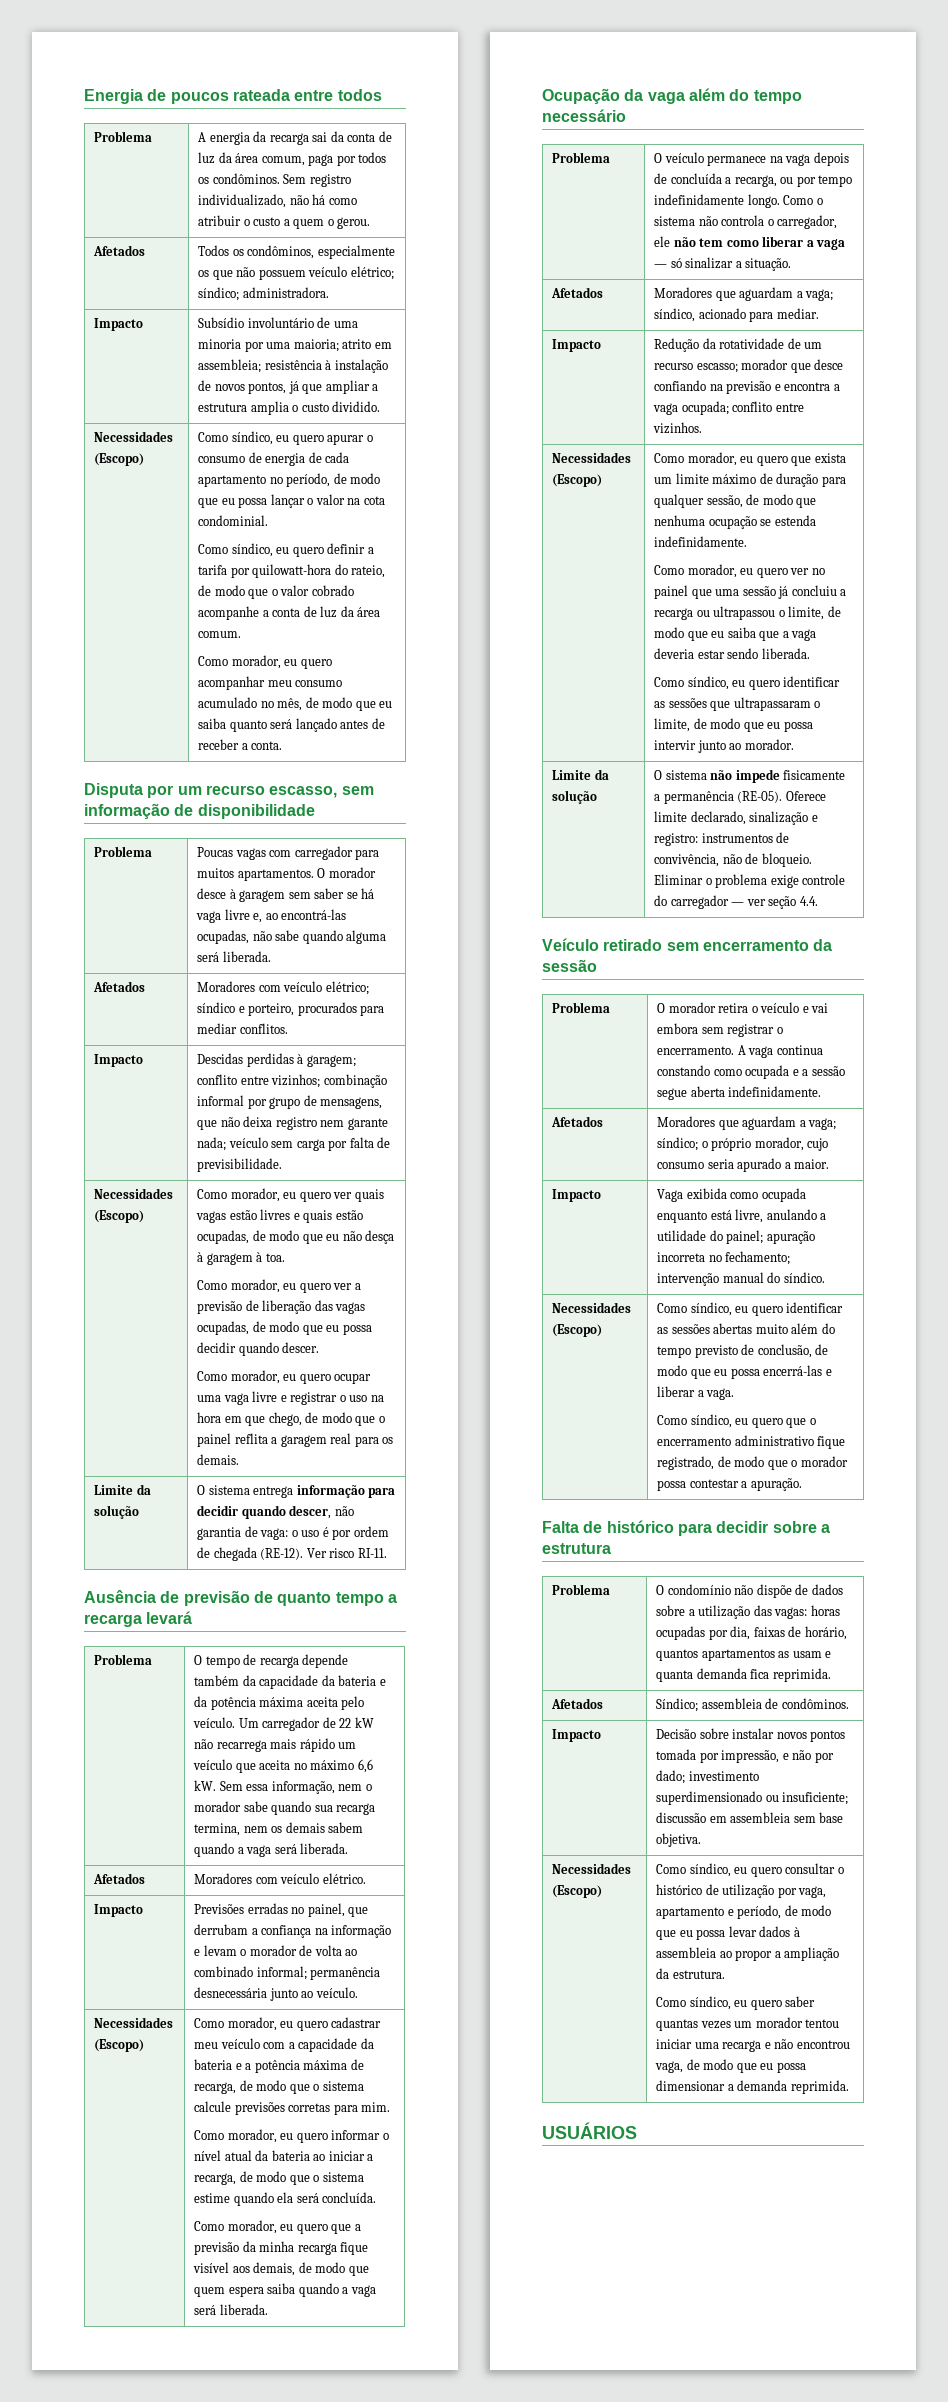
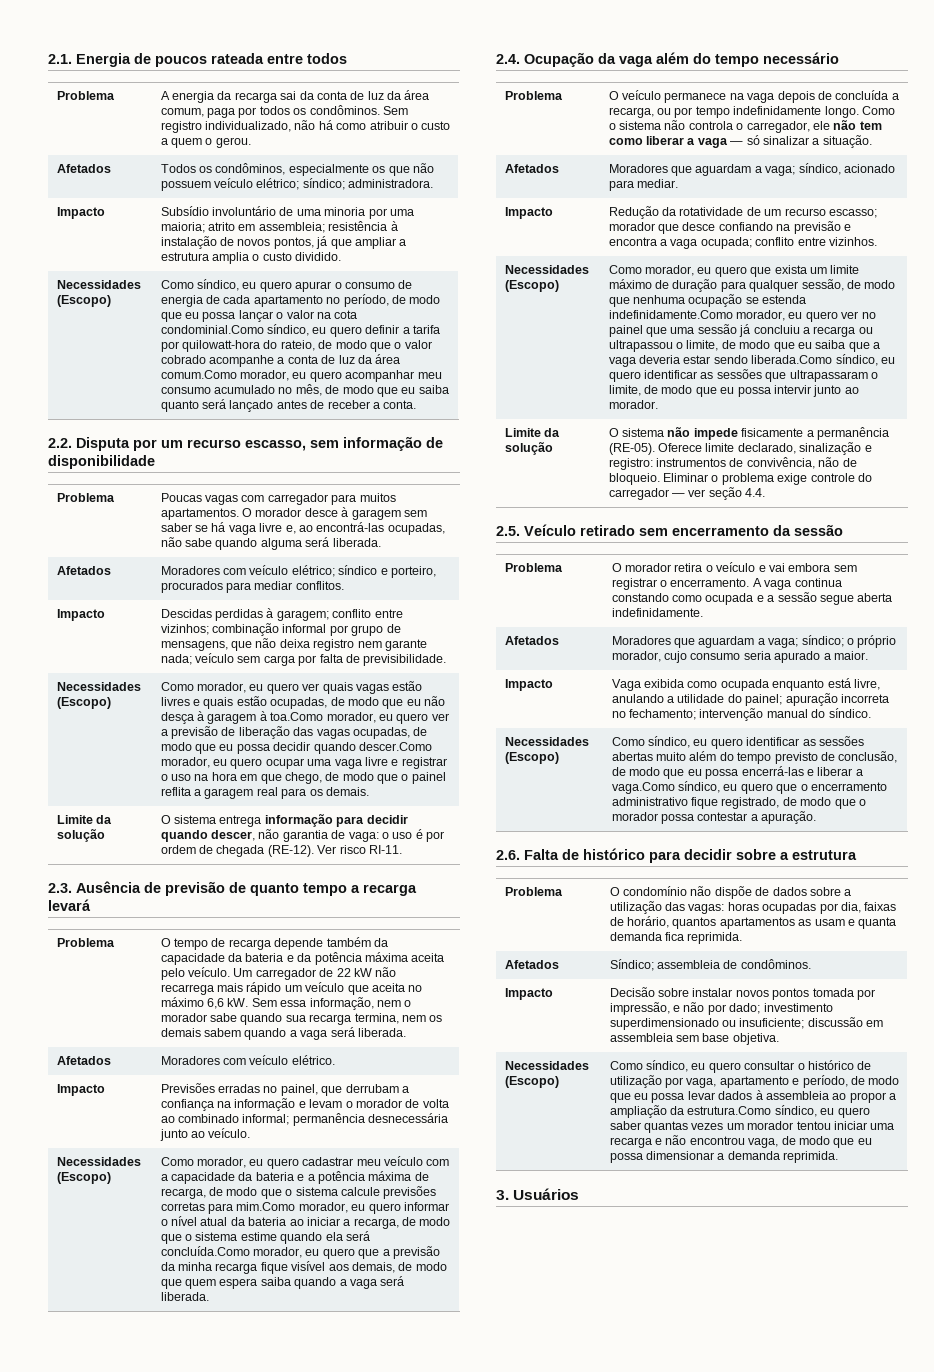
- Energia de poucos rateada entre todos
+ 2.1. Energia de poucos rateada entre todos
- Como síndico, eu quero apurar o consumo de energia de cada apartamento no período, de modo que eu possa lançar o valor na cota condominial.
- Como síndico, eu quero definir a tarifa por quilowatt-hora do rateio, de modo que o valor cobrado acompanhe a conta de luz da área comum.
- Como morador, eu quero acompanhar meu consumo acumulado no mês, de modo que eu saiba quanto será lançado antes de receber a conta.
+ Como síndico, eu quero apurar o consumo de energia de cada apartamento no período, de modo que eu possa lançar o valor na cota condominial.Como síndico, eu quero definir a tarifa por quilowatt-hora do rateio, de modo que o valor cobrado acompanhe a conta de luz da área comum.Como morador, eu quero acompanhar meu consumo acumulado no mês, de modo que eu saiba quanto será lançado antes de receber a conta.
- Disputa por um recurso escasso, sem informação de disponibilidade
+ 2.2. Disputa por um recurso escasso, sem informação de disponibilidade
- Como morador, eu quero ver quais vagas estão livres e quais estão ocupadas, de modo que eu não desça à garagem à toa.
- Como morador, eu quero ver a previsão de liberação das vagas ocupadas, de modo que eu possa decidir quando descer.
- Como morador, eu quero ocupar uma vaga livre e registrar o uso na hora em que chego, de modo que o painel reflita a garagem real para os demais.
+ Como morador, eu quero ver quais vagas estão livres e quais estão ocupadas, de modo que eu não desça à garagem à toa.Como morador, eu quero ver a previsão de liberação das vagas ocupadas, de modo que eu possa decidir quando descer.Como morador, eu quero ocupar uma vaga livre e registrar o uso na hora em que chego, de modo que o painel reflita a garagem real para os demais.
- Ausência de previsão de quanto tempo a recarga levará
+ 2.3. Ausência de previsão de quanto tempo a recarga levará
- Como morador, eu quero cadastrar meu veículo com a capacidade da bateria e a potência máxima de recarga, de modo que o sistema calcule previsões corretas para mim.
- Como morador, eu quero informar o nível atual da bateria ao iniciar a recarga, de modo que o sistema estime quando ela será concluída.
- Como morador, eu quero que a previsão da minha recarga fique visível aos demais, de modo que quem espera saiba quando a vaga será liberada.
+ Como morador, eu quero cadastrar meu veículo com a capacidade da bateria e a potência máxima de recarga, de modo que o sistema calcule previsões corretas para mim.Como morador, eu quero informar o nível atual da bateria ao iniciar a recarga, de modo que o sistema estime quando ela será concluída.Como morador, eu quero que a previsão da minha recarga fique visível aos demais, de modo que quem espera saiba quando a vaga será liberada.
- Ocupação da vaga além do tempo necessário
+ 2.4. Ocupação da vaga além do tempo necessário
- Como morador, eu quero que exista um limite máximo de duração para qualquer sessão, de modo que nenhuma ocupação se estenda indefinidamente.
- Como morador, eu quero ver no painel que uma sessão já concluiu a recarga ou ultrapassou o limite, de modo que eu saiba que a vaga deveria estar sendo liberada.
- Como síndico, eu quero identificar as sessões que ultrapassaram o limite, de modo que eu possa intervir junto ao morador.
+ Como morador, eu quero que exista um limite máximo de duração para qualquer sessão, de modo que nenhuma ocupação se estenda indefinidamente.Como morador, eu quero ver no painel que uma sessão já concluiu a recarga ou ultrapassou o limite, de modo que eu saiba que a vaga deveria estar sendo liberada.Como síndico, eu quero identificar as sessões que ultrapassaram o limite, de modo que eu possa intervir junto ao morador.
- Veículo retirado sem encerramento da sessão
+ 2.5. Veículo retirado sem encerramento da sessão
- Como síndico, eu quero identificar as sessões abertas muito além do tempo previsto de conclusão, de modo que eu possa encerrá-las e liberar a vaga.
- Como síndico, eu quero que o encerramento administrativo fique registrado, de modo que o morador possa contestar a apuração.
+ Como síndico, eu quero identificar as sessões abertas muito além do tempo previsto de conclusão, de modo que eu possa encerrá-las e liberar a vaga.Como síndico, eu quero que o encerramento administrativo fique registrado, de modo que o morador possa contestar a apuração.
- Falta de histórico para decidir sobre a estrutura
+ 2.6. Falta de histórico para decidir sobre a estrutura
- Como síndico, eu quero consultar o histórico de utilização por vaga, apartamento e período, de modo que eu possa levar dados à assembleia ao propor a ampliação da estrutura.
- Como síndico, eu quero saber quantas vezes um morador tentou iniciar uma recarga e não encontrou vaga, de modo que eu possa dimensionar a demanda reprimida.
+ Como síndico, eu quero consultar o histórico de utilização por vaga, apartamento e período, de modo que eu possa levar dados à assembleia ao propor a ampliação da estrutura.Como síndico, eu quero saber quantas vezes um morador tentou iniciar uma recarga e não encontrou vaga, de modo que eu possa dimensionar a demanda reprimida.
- USUÁRIOS
+ 3. Usuários

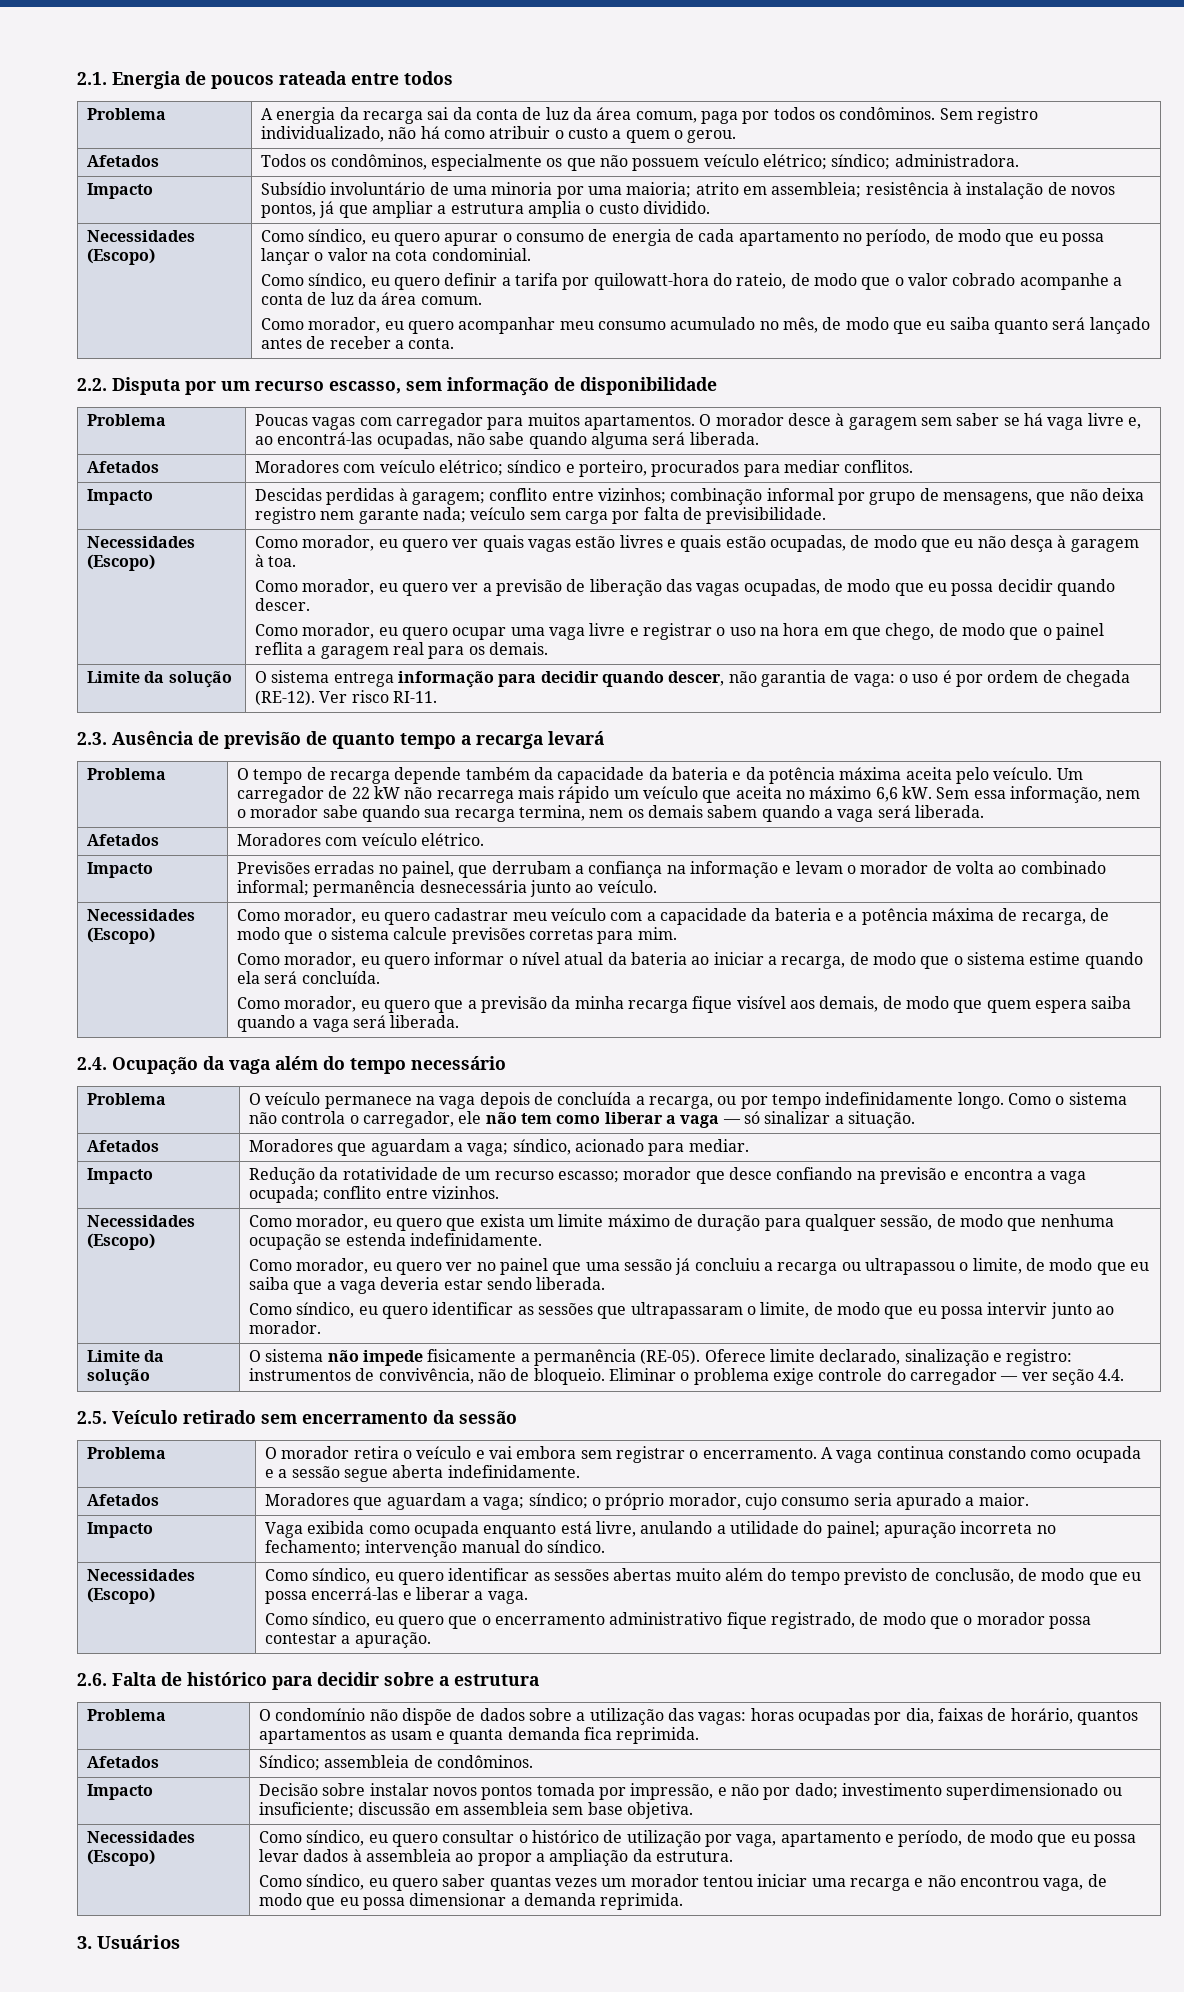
- Como síndico, eu quero apurar o consumo de energia de cada apartamento no período, de modo que eu possa lançar o valor na cota condominial.Como síndico, eu quero definir a tarifa por quilowatt-hora do rateio, de modo que o valor cobrado acompanhe a conta de luz da área comum.Como morador, eu quero acompanhar meu consumo acumulado no mês, de modo que eu saiba quanto será lançado antes de receber a conta.
+ Como síndico, eu quero apurar o consumo de energia de cada apartamento no período, de modo que eu possa lançar o valor na cota condominial.
+ Como síndico, eu quero definir a tarifa por quilowatt-hora do rateio, de modo que o valor cobrado acompanhe a conta de luz da área comum.
+ Como morador, eu quero acompanhar meu consumo acumulado no mês, de modo que eu saiba quanto será lançado antes de receber a conta.
- Como morador, eu quero ver quais vagas estão livres e quais estão ocupadas, de modo que eu não desça à garagem à toa.Como morador, eu quero ver a previsão de liberação das vagas ocupadas, de modo que eu possa decidir quando descer.Como morador, eu quero ocupar uma vaga livre e registrar o uso na hora em que chego, de modo que o painel reflita a garagem real para os demais.
+ Como morador, eu quero ver quais vagas estão livres e quais estão ocupadas, de modo que eu não desça à garagem à toa.
+ Como morador, eu quero ver a previsão de liberação das vagas ocupadas, de modo que eu possa decidir quando descer.
+ Como morador, eu quero ocupar uma vaga livre e registrar o uso na hora em que chego, de modo que o painel reflita a garagem real para os demais.
- Como morador, eu quero cadastrar meu veículo com a capacidade da bateria e a potência máxima de recarga, de modo que o sistema calcule previsões corretas para mim.Como morador, eu quero informar o nível atual da bateria ao iniciar a recarga, de modo que o sistema estime quando ela será concluída.Como morador, eu quero que a previsão da minha recarga fique visível aos demais, de modo que quem espera saiba quando a vaga será liberada.
+ Como morador, eu quero cadastrar meu veículo com a capacidade da bateria e a potência máxima de recarga, de modo que o sistema calcule previsões corretas para mim.
+ Como morador, eu quero informar o nível atual da bateria ao iniciar a recarga, de modo que o sistema estime quando ela será concluída.
+ Como morador, eu quero que a previsão da minha recarga fique visível aos demais, de modo que quem espera saiba quando a vaga será liberada.
- Como morador, eu quero que exista um limite máximo de duração para qualquer sessão, de modo que nenhuma ocupação se estenda indefinidamente.Como morador, eu quero ver no painel que uma sessão já concluiu a recarga ou ultrapassou o limite, de modo que eu saiba que a vaga deveria estar sendo liberada.Como síndico, eu quero identificar as sessões que ultrapassaram o limite, de modo que eu possa intervir junto ao morador.
+ Como morador, eu quero que exista um limite máximo de duração para qualquer sessão, de modo que nenhuma ocupação se estenda indefinidamente.
+ Como morador, eu quero ver no painel que uma sessão já concluiu a recarga ou ultrapassou o limite, de modo que eu saiba que a vaga deveria estar sendo liberada.
+ Como síndico, eu quero identificar as sessões que ultrapassaram o limite, de modo que eu possa intervir junto ao morador.
- Como síndico, eu quero identificar as sessões abertas muito além do tempo previsto de conclusão, de modo que eu possa encerrá-las e liberar a vaga.Como síndico, eu quero que o encerramento administrativo fique registrado, de modo que o morador possa contestar a apuração.
+ Como síndico, eu quero identificar as sessões abertas muito além do tempo previsto de conclusão, de modo que eu possa encerrá-las e liberar a vaga.
+ Como síndico, eu quero que o encerramento administrativo fique registrado, de modo que o morador possa contestar a apuração.
- Como síndico, eu quero consultar o histórico de utilização por vaga, apartamento e período, de modo que eu possa levar dados à assembleia ao propor a ampliação da estrutura.Como síndico, eu quero saber quantas vezes um morador tentou iniciar uma recarga e não encontrou vaga, de modo que eu possa dimensionar a demanda reprimida.
+ Como síndico, eu quero consultar o histórico de utilização por vaga, apartamento e período, de modo que eu possa levar dados à assembleia ao propor a ampliação da estrutura.
+ Como síndico, eu quero saber quantas vezes um morador tentou iniciar uma recarga e não encontrou vaga, de modo que eu possa dimensionar a demanda reprimida.

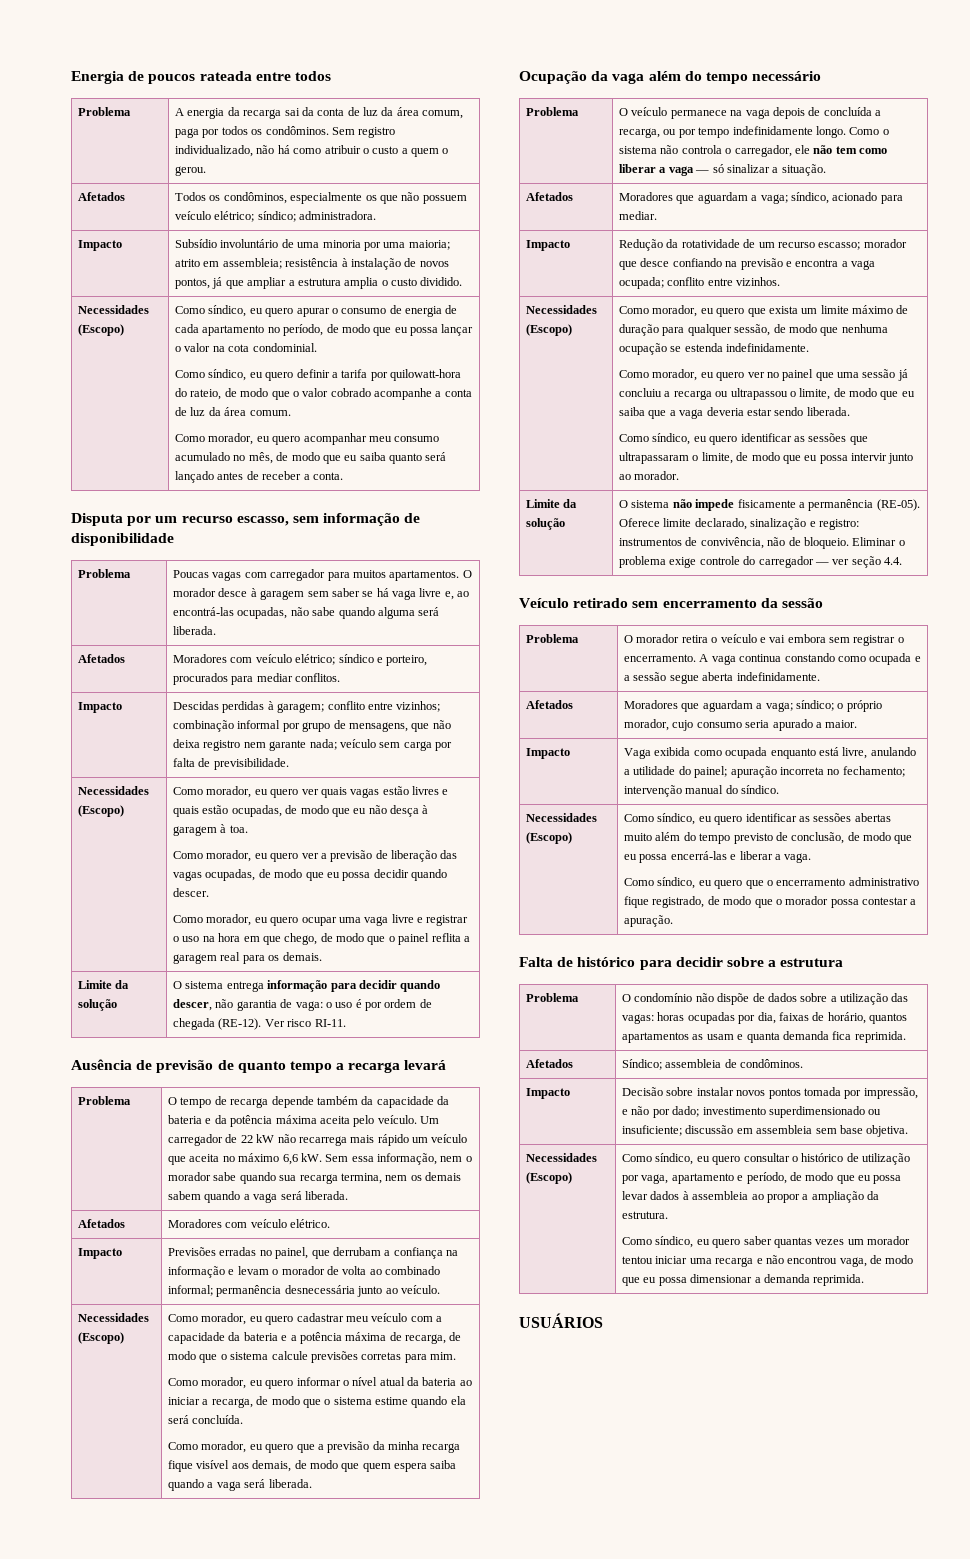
- 2.1. Energia de poucos rateada entre todos
+ Energia de poucos rateada entre todos
- 2.2. Disputa por um recurso escasso, sem informação de disponibilidade
+ Disputa por um recurso escasso, sem informação de disponibilidade
- 2.3. Ausência de previsão de quanto tempo a recarga levará
+ Ausência de previsão de quanto tempo a recarga levará
- 2.4. Ocupação da vaga além do tempo necessário
+ Ocupação da vaga além do tempo necessário
- 2.5. Veículo retirado sem encerramento da sessão
+ Veículo retirado sem encerramento da sessão
- 2.6. Falta de histórico para decidir sobre a estrutura
+ Falta de histórico para decidir sobre a estrutura
- 3. Usuários
+ USUÁRIOS

